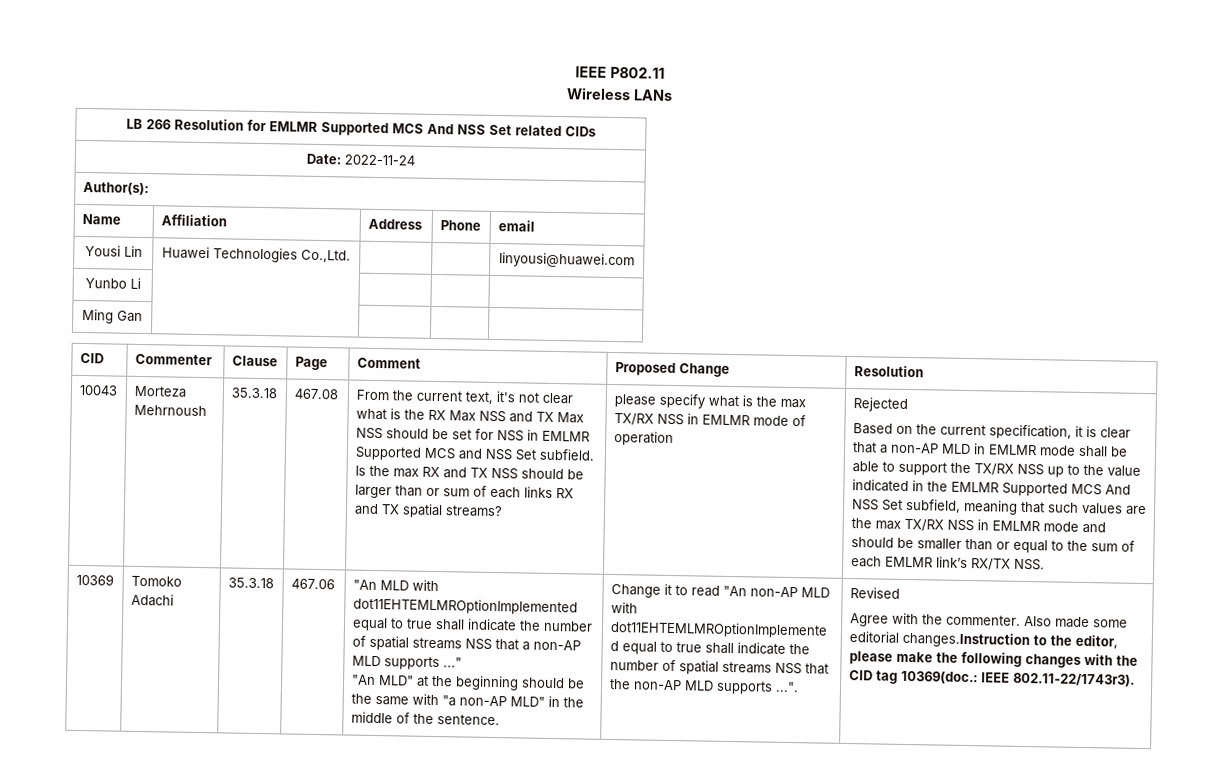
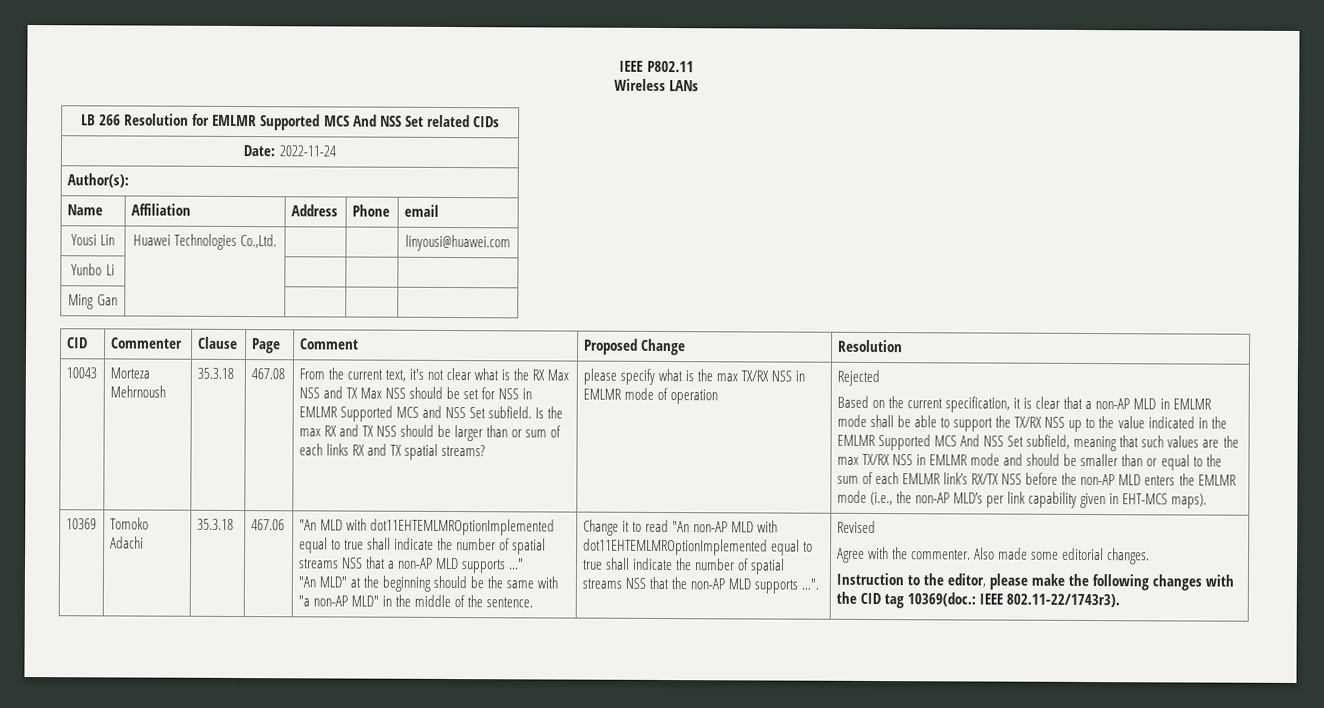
- Based on the current specification, it is clear that a non-AP MLD in EMLMR mode shall be able to support the TX/RX NSS up to the value indicated in the EMLMR Supported MCS And NSS Set subfield, meaning that such values are the max TX/RX NSS in EMLMR mode and should be smaller than or equal to the sum of each EMLMR link’s RX/TX NSS.
+ Based on the current specification, it is clear that a non-AP MLD in EMLMR mode shall be able to support the TX/RX NSS up to the value indicated in the EMLMR Supported MCS And NSS Set subfield, meaning that such values are the max TX/RX NSS in EMLMR mode and should be smaller than or equal to the sum of each EMLMR link’s RX/TX NSS before the non-AP MLD enters the EMLMR mode (i.e., the non-AP MLD’s per link capability given in EHT-MCS maps).
- Also made some editorial changes.Instruction to the editor, please make the following changes with the CID tag 10369(doc.: IEEE 802.11-22/1743r3).
+ Also made some editorial changes.
+ Instruction to the editor, please make the following changes with the CID tag 10369(doc.: IEEE 802.11-22/1743r3).

